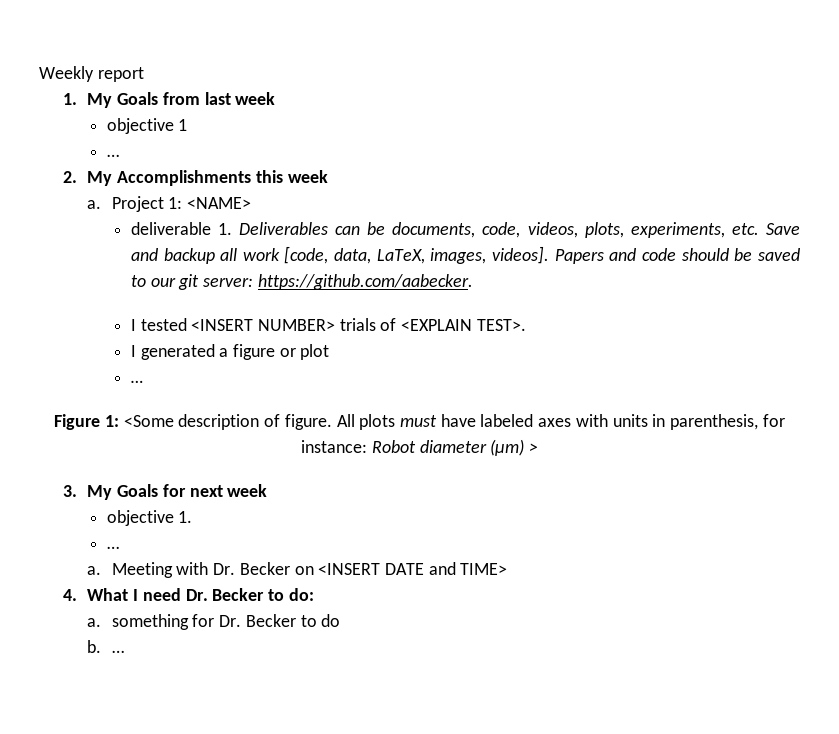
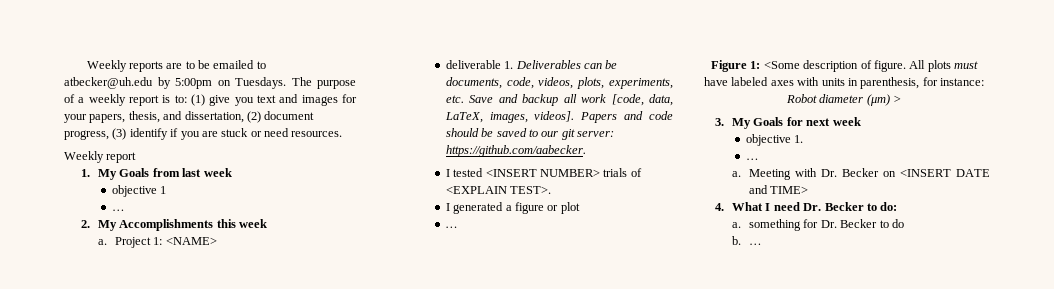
+ Weekly reports are to be emailed to atbecker@uh.edu by 5:00pm on Tuesdays. The purpose of a weekly report is to: (1) give you text and images for your papers, thesis, and dissertation, (2) document progress, (3) identify if you are stuck or need resources.

